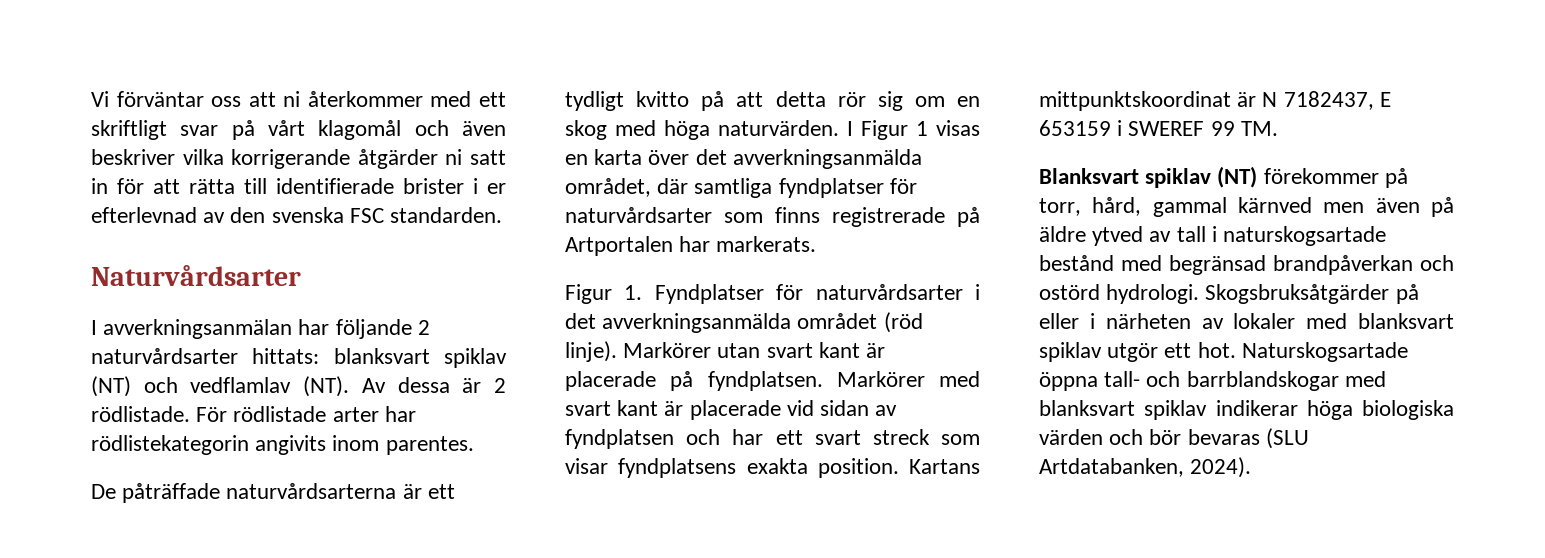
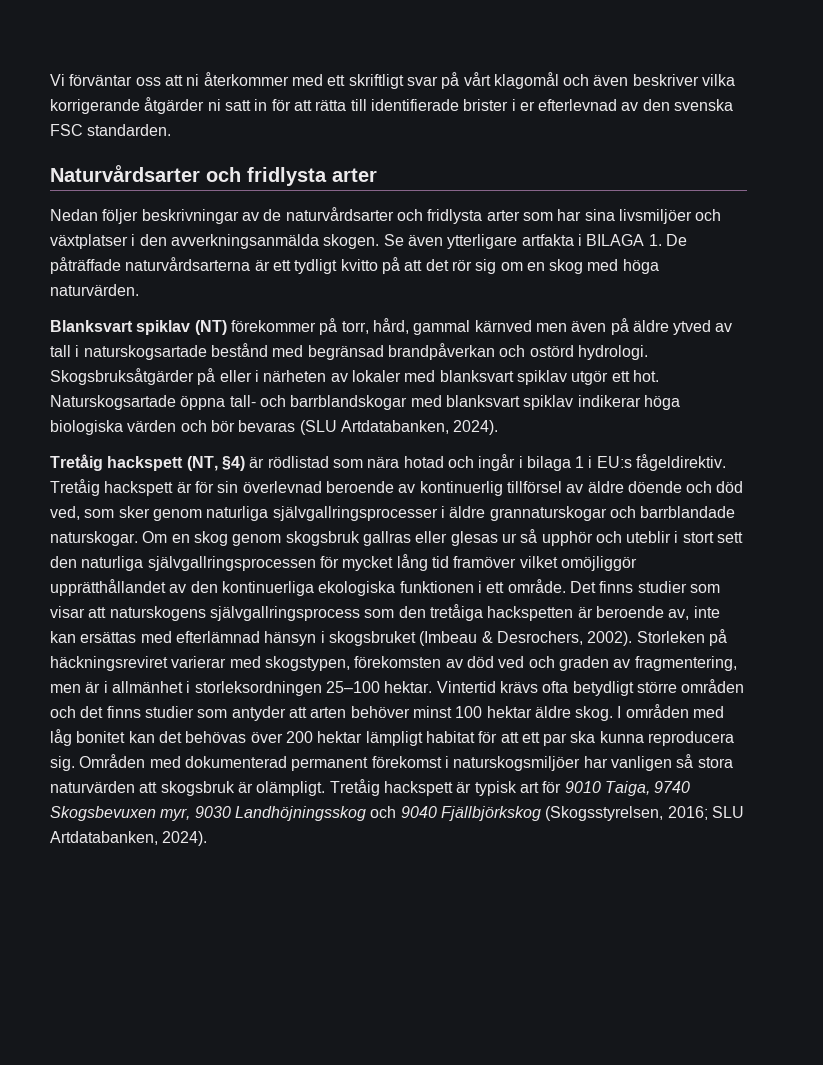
- Naturvårdsarter
- I avverkningsanmälan har följande 2 naturvårdsarter hittats: blanksvart spiklav (NT) och vedflamlav (NT). Av dessa är 2 rödlistade. För rödlistade arter har rödlistekategorin angivits inom parentes.
- De påträffade naturvårdsarterna är ett tydligt kvitto på att detta rör sig om en skog med höga naturvärden. I Figur 1 visas en karta över det avverkningsanmälda området, där samtliga fyndplatser för naturvårdsarter som finns registrerade på Artportalen har markerats.
- Figur 1. Fyndplatser för naturvårdsarter i det avverkningsanmälda området (röd linje). Markörer utan svart kant är placerade på fyndplatsen. Markörer med svart kant är placerade vid sidan av fyndplatsen och har ett svart streck som visar fyndplatsens exakta position. Kartans mittpunktskoordinat är N 7182437, E 653159 i SWEREF 99 TM.
+ Naturvårdsarter och fridlysta arter
+ Nedan följer beskrivningar av de naturvårdsarter och fridlysta arter som har sina livsmiljöer och växtplatser i den avverkningsanmälda skogen. Se även ytterligare artfakta i BILAGA 1. De påträffade naturvårdsarterna är ett tydligt kvitto på att det rör sig om en skog med höga naturvärden.
+ Tretåig hackspett (NT, §4) är rödlistad som nära hotad och ingår i bilaga 1 i EU:s fågeldirektiv. Tretåig hackspett är för sin överlevnad beroende av kontinuerlig tillförsel av äldre döende och död ved, som sker genom naturliga självgallringsprocesser i äldre grannaturskogar och barrblandade naturskogar. Om en skog genom skogsbruk gallras eller glesas ur så upphör och uteblir i stort sett den naturliga självgallringsprocessen för mycket lång tid framöver vilket omöjliggör upprätthållandet av den kontinuerliga ekologiska funktionen i ett område. Det finns studier som visar att naturskogens självgallringsprocess som den tretåiga hackspetten är beroende av, inte kan ersättas med efterlämnad hänsyn i skogsbruket (Imbeau & Desrochers, 2002). Storleken på häckningsreviret varierar med skogstypen, förekomsten av död ved och graden av fragmentering, men är i allmänhet i storleksordningen 25–100 hektar. Vintertid krävs ofta betydligt större områden och det finns studier som antyder att arten behöver minst 100 hektar äldre skog. I områden med låg bonitet kan det behövas över 200 hektar lämpligt habitat för att ett par ska kunna reproducera sig. Områden med dokumenterad permanent förekomst i naturskogsmiljöer har vanligen så stora naturvärden att skogsbruk är olämpligt. Tretåig hackspett är typisk art för 9010 Taiga, 9740 Skogsbevuxen myr, 9030 Landhöjningsskog och 9040 Fjällbjörkskog (Skogsstyrelsen, 2016; SLU Artdatabanken, 2024).

